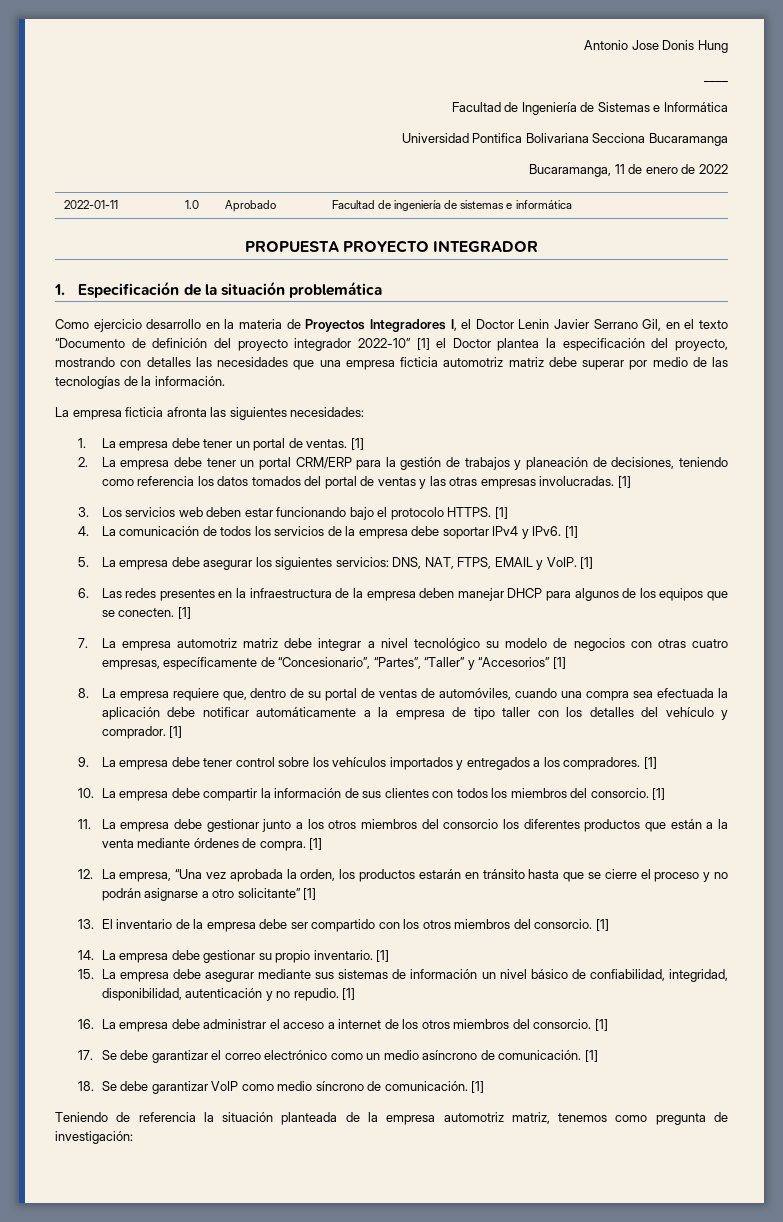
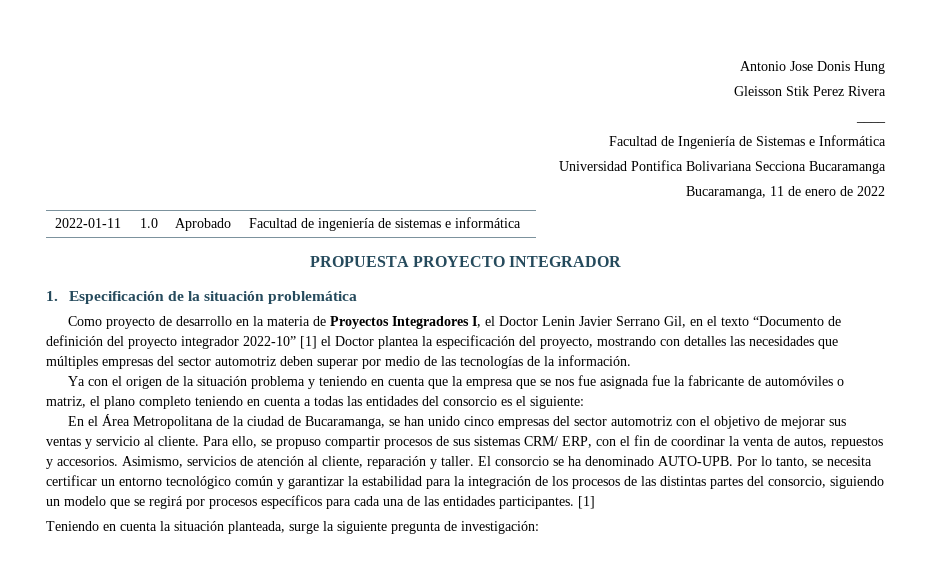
+ Gleisson Stik Perez Rivera
- Como ejercicio desarrollo en la materia de Proyectos Integradores I, el Doctor Lenin Javier Serrano Gil, en el texto “Documento de definición del proyecto integrador 2022-10” [1] el Doctor plantea la especificación del proyecto, mostrando con detalles las necesidades que una empresa ficticia automotriz matriz debe superar por medio de las tecnologías de la información.
+ Como proyecto de desarrollo en la materia de Proyectos Integradores I, el Doctor Lenin Javier Serrano Gil, en el texto “Documento de definición del proyecto integrador 2022-10” [1] el Doctor plantea la especificación del proyecto, mostrando con detalles las necesidades que múltiples empresas del sector automotriz deben superar por medio de las tecnologías de la información.
- La empresa ficticia afronta las siguientes necesidades:
- 1. La empresa debe tener un portal de ventas. [1]
- 2. La empresa debe tener un portal CRM/ERP para la gestión de trabajos y planeación de decisiones, teniendo como referencia los datos tomados del portal de ventas y las otras empresas involucradas. [1]
- 3. Los servicios web deben estar funcionando bajo el protocolo HTTPS. [1]
- 4. La comunicación de todos los servicios de la empresa debe soportar IPv4 y IPv6. [1]
- 5. La empresa debe asegurar los siguientes servicios: DNS, NAT, FTPS, EMAIL y VoIP. [1]
- 6. Las redes presentes en la infraestructura de la empresa deben manejar DHCP para algunos de los equipos que se conecten. [1]
- 7. La empresa automotriz matriz debe integrar a nivel tecnológico su modelo de negocios con otras cuatro empresas, específicamente de “Concesionario”, “Partes”, “Taller” y “Accesorios” [1]
- 8. La empresa requiere que, dentro de su portal de ventas de automóviles, cuando una compra sea efectuada la aplicación debe notificar automáticamente a la empresa de tipo taller con los detalles del vehículo y comprador. [1]
- 9. La empresa debe tener control sobre los vehículos importados y entregados a los compradores. [1]
- 10. La empresa debe compartir la información de sus clientes con todos los miembros del consorcio. [1]
- 11. La empresa debe gestionar junto a los otros miembros del consorcio los diferentes productos que están a la venta mediante órdenes de compra. [1]
- 12. La empresa, “Una vez aprobada la orden, los productos estarán en tránsito hasta que se cierre el proceso y no podrán asignarse a otro solicitante” [1]
- 13. El inventario de la empresa debe ser compartido con los otros miembros del consorcio. [1]
- 14. La empresa debe gestionar su propio inventario. [1]
- 15. La empresa debe asegurar mediante sus sistemas de información un nivel básico de confiabilidad, integridad, disponibilidad, autenticación y no repudio. [1]
- 16. La empresa debe administrar el acceso a internet de los otros miembros del consorcio. [1]
- 17. Se debe garantizar el correo electrónico como un medio asíncrono de comunicación. [1]
- 18. Se debe garantizar VoIP como medio síncrono de comunicación. [1]
- Teniendo de referencia la situación planteada de la empresa automotriz matriz, tenemos como pregunta de investigación:
+ Ya con el origen de la situación problema y teniendo en cuenta que la empresa que se nos fue asignada fue la fabricante de automóviles o matriz, el plano completo teniendo en cuenta a todas las entidades del consorcio es el siguiente:
+ En el Área Metropolitana de la ciudad de Bucaramanga, se han unido cinco empresas del sector automotriz con el objetivo de mejorar sus ventas y servicio al cliente. Para ello, se propuso compartir procesos de sus sistemas CRM/ ERP, con el fin de coordinar la venta de autos, repuestos y accesorios. Asimismo, servicios de atención al cliente, reparación y taller. El consorcio se ha denominado AUTO-UPB. Por lo tanto, se necesita certificar un entorno tecnológico común y garantizar la estabilidad para la integración de los procesos de las distintas partes del consorcio, siguiendo un modelo que se regirá por procesos específicos para cada una de las entidades participantes. [1]
+ Teniendo en cuenta la situación planteada, surge la siguiente pregunta de investigación:

